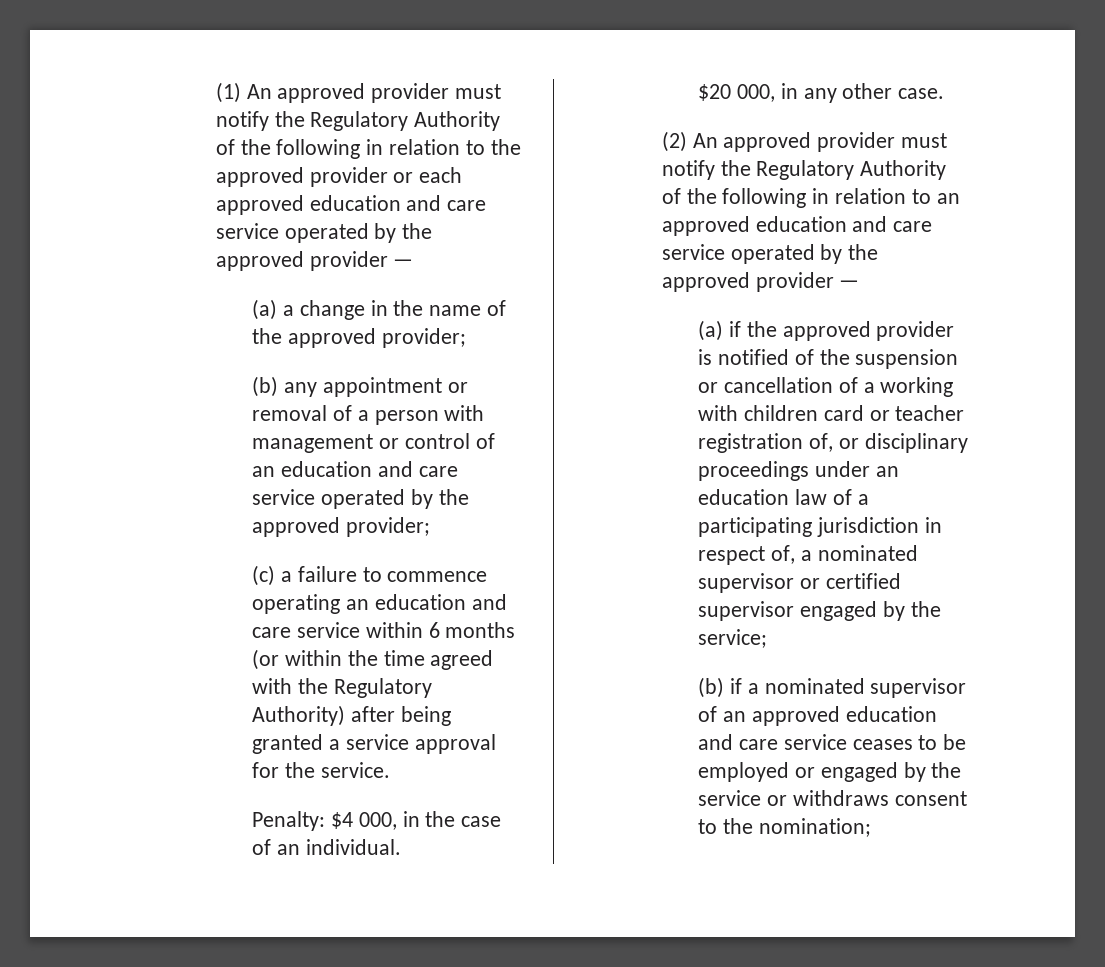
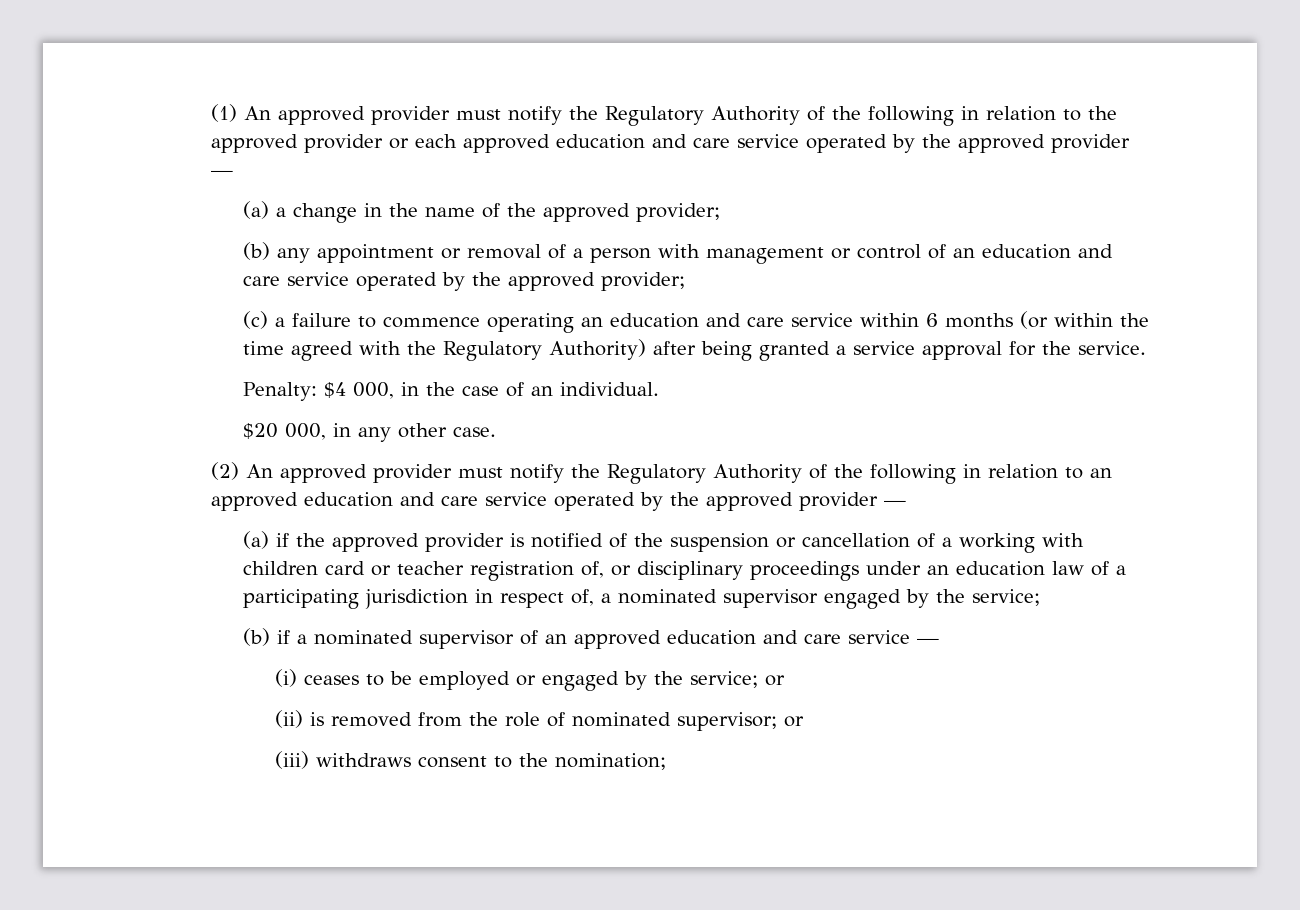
- (a) if the approved provider is notified of the suspension or cancellation of a working with children card or teacher registration of, or disciplinary proceedings under an education law of a participating jurisdiction in respect of, a nominated supervisor or certified supervisor engaged by the service;
+ (a) if the approved provider is notified of the suspension or cancellation of a working with children card or teacher registration of, or disciplinary proceedings under an education law of a participating jurisdiction in respect of, a nominated supervisor engaged by the service;
- (b) if a nominated supervisor of an approved education and care service ceases to be employed or engaged by the service or withdraws consent to the nomination;
+ (b) if a nominated supervisor of an approved education and care service —
+ (i) ceases to be employed or engaged by the service; or
+ (ii) is removed from the role of nominated supervisor; or
+ (iii) withdraws consent to the nomination;

